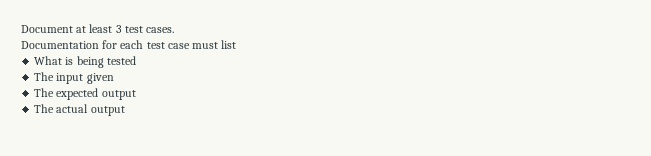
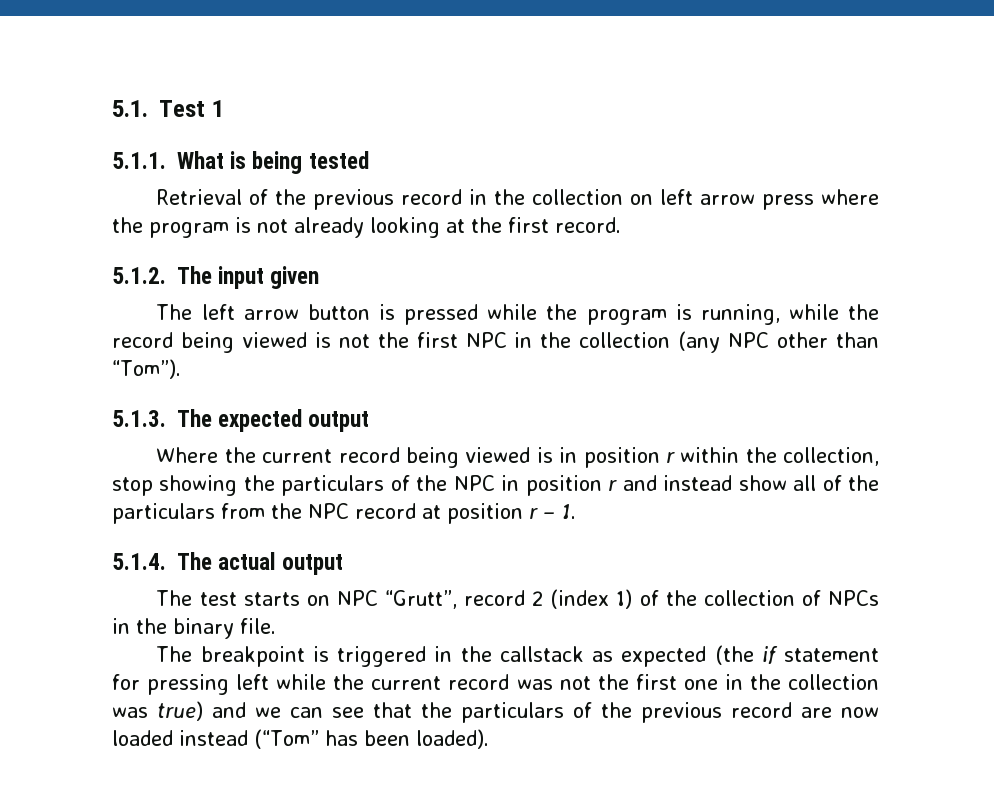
- Document at least 3 test cases.
- Documentation for each test case must list
- What is being tested
- The input given
- The expected output
- The actual output
+ 5.1. Test 1
+ 5.1.1. What is being tested
+ Retrieval of the previous record in the collection on left arrow press where the program is not already looking at the first record.
+ 5.1.2. The input given
+ The left arrow button is pressed while the program is running, while the record being viewed is not the first NPC in the collection (any NPC other than “Tom”).
+ 5.1.3. The expected output
+ Where the current record being viewed is in position r within the collection, stop showing the particulars of the NPC in position r and instead show all of the particulars from the NPC record at position r – 1.
+ 5.1.4. The actual output
+ The test starts on NPC “Grutt”, record 2 (index 1) of the collection of NPCs in the binary file.
+ The breakpoint is triggered in the callstack as expected (the if statement for pressing left while the current record was not the first one in the collection was true) and we can see that the particulars of the previous record are now loaded instead (“Tom” has been loaded).

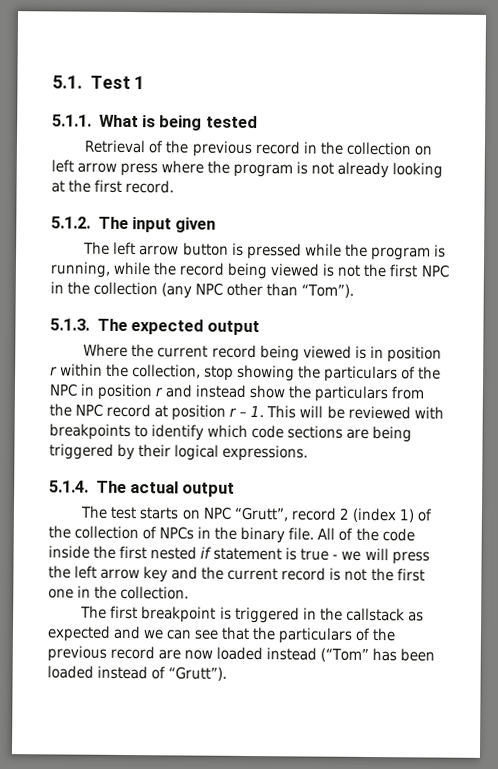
- Where the current record being viewed is in position r within the collection, stop showing the particulars of the NPC in position r and instead show all of the particulars from the NPC record at position r – 1.
+ Where the current record being viewed is in position r within the collection, stop showing the particulars of the NPC in position r and instead show the particulars from the NPC record at position r – 1. This will be reviewed with breakpoints to identify which code sections are being triggered by their logical expressions.
- The test starts on NPC “Grutt”, record 2 (index 1) of the collection of NPCs in the binary file.
- The breakpoint is triggered in the callstack as expected (the if statement for pressing left while the current record was not the first one in the collection was true) and we can see that the particulars of the previous record are now loaded instead (“Tom” has been loaded).
+ The test starts on NPC “Grutt”, record 2 (index 1) of the collection of NPCs in the binary file. All of the code inside the first nested if statement is true - we will press the left arrow key and the current record is not the first one in the collection.
+ The first breakpoint is triggered in the callstack as expected and we can see that the particulars of the previous record are now loaded instead (“Tom” has been loaded instead of “Grutt”).

